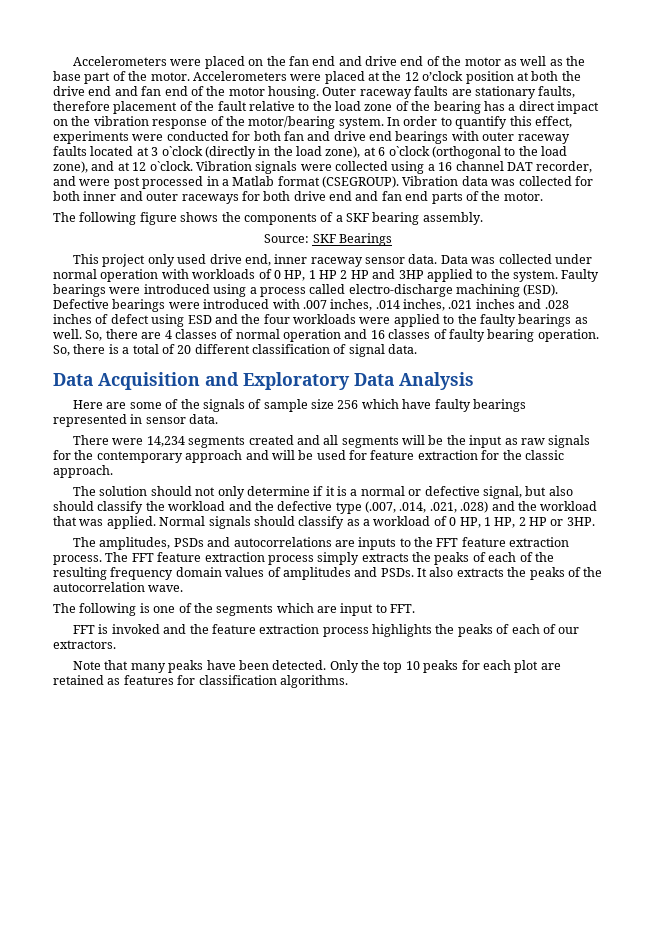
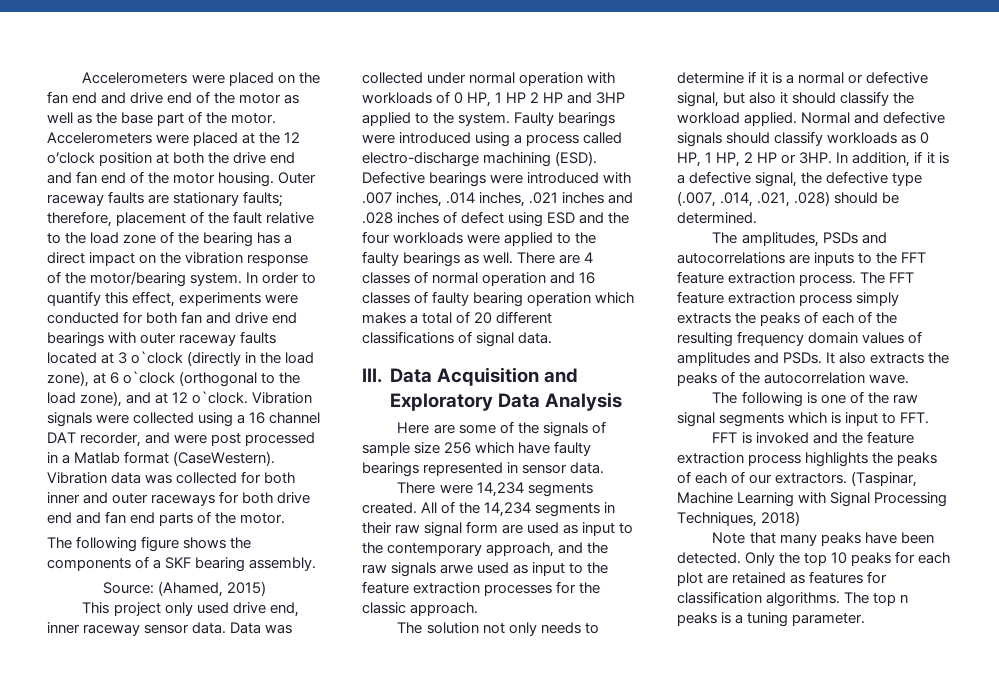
- Outer raceway faults are stationary faults, therefore placement of the fault relative to the load zone of the bearing has a direct impact on the vibration response of the motor/bearing system.
+ Outer raceway faults are stationary faults; therefore, placement of the fault relative to the load zone of the bearing has a direct impact on the vibration response of the motor/bearing system.
- Vibration signals were collected using a 16 channel DAT recorder, and were post processed in a Matlab format (CSEGROUP).
+ Vibration signals were collected using a 16 channel DAT recorder, and were post processed in a Matlab format (CaseWestern).
- Source: SKF Bearings
+ Source: (Ahamed, 2015)
- So, there are 4 classes of normal operation and 16 classes of faulty bearing operation. So, there is a total of 20 different classification of signal data.
+ There are 4 classes of normal operation and 16 classes of faulty bearing operation which makes a total of 20 different classifications of signal data.
- Data Acquisition and Exploratory Data Analysis
+ III. Data Acquisition and Exploratory Data Analysis
- There were 14,234 segments created and all segments will be the input as raw signals for the contemporary approach and will be used for feature extraction for the classic approach.
+ There were 14,234 segments created. All of the 14,234 segments in their raw signal form are used as input to the contemporary approach, and the raw signals arwe used as input to the feature extraction processes for the classic approach.
- The solution should not only determine if it is a normal or defective signal, but also should classify the workload and the defective type (.007, .014, .021, .028) and the workload that was applied. Normal signals should classify as a workload of 0 HP, 1 HP, 2 HP or 3HP.
+ The solution not only needs to determine if it is a normal or defective signal, but also it should classify the workload applied. Normal and defective signals should classify workloads as 0 HP, 1 HP, 2 HP or 3HP. In addition, if it is a defective signal, the defective type (.007, .014, .021, .028) should be determined.
- The following is one of the segments which are input to FFT.
+ The following is one of the raw signal segments which is input to FFT.
+ (Taspinar, Machine Learning with Signal Processing Techniques, 2018)
+ The top n peaks is a tuning parameter.

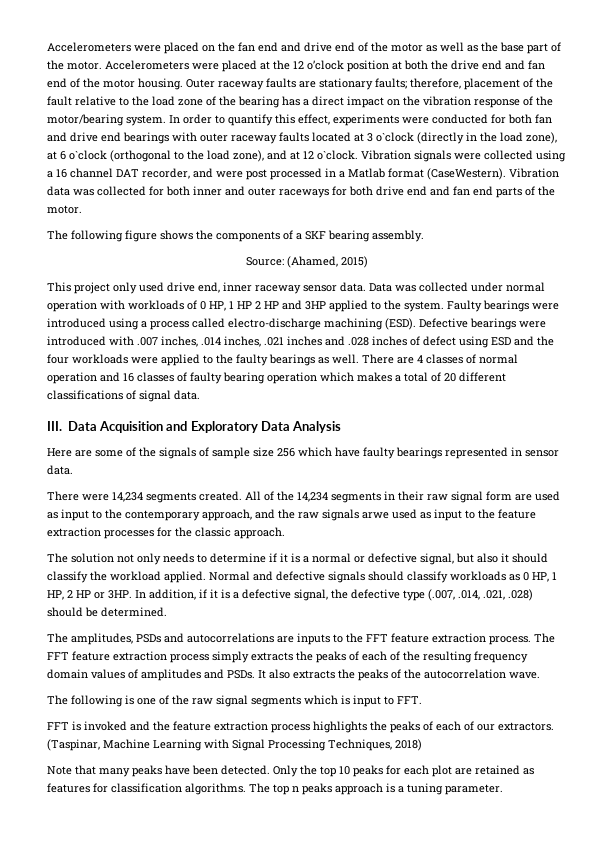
- The top n peaks is a tuning parameter.
+ The top n peaks approach is a tuning parameter.

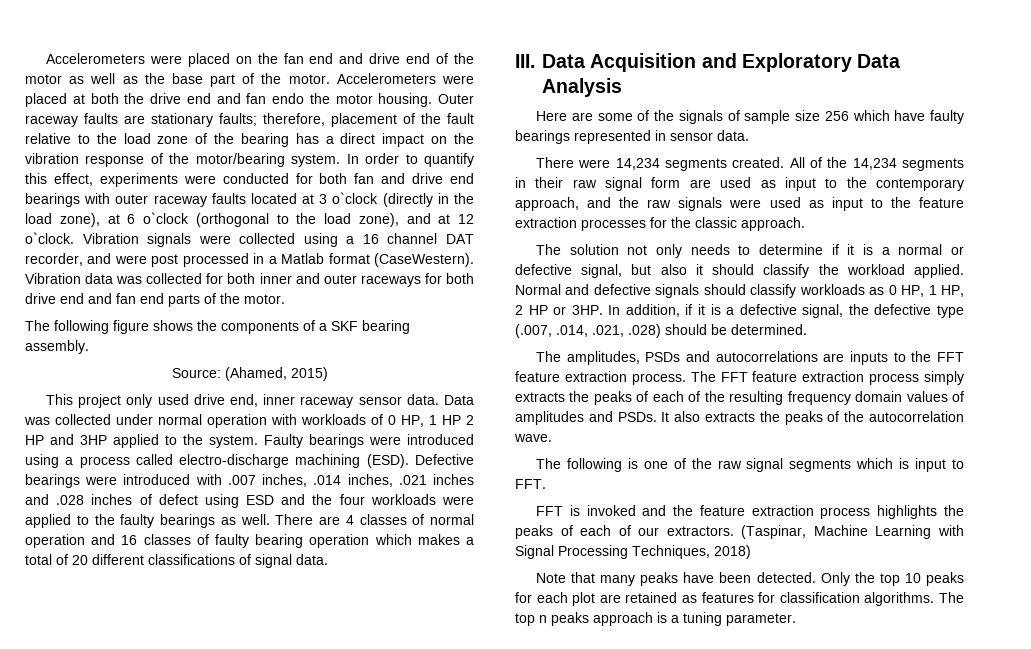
- Accelerometers were placed at the 12 o’clock position at both the drive end and fan end of the motor housing.
+ Accelerometers were placed at both the drive end and fan endo the motor housing.
- All of the 14,234 segments in their raw signal form are used as input to the contemporary approach, and the raw signals arwe used as input to the feature extraction processes for the classic approach.
+ All of the 14,234 segments in their raw signal form are used as input to the contemporary approach, and the raw signals were used as input to the feature extraction processes for the classic approach.

